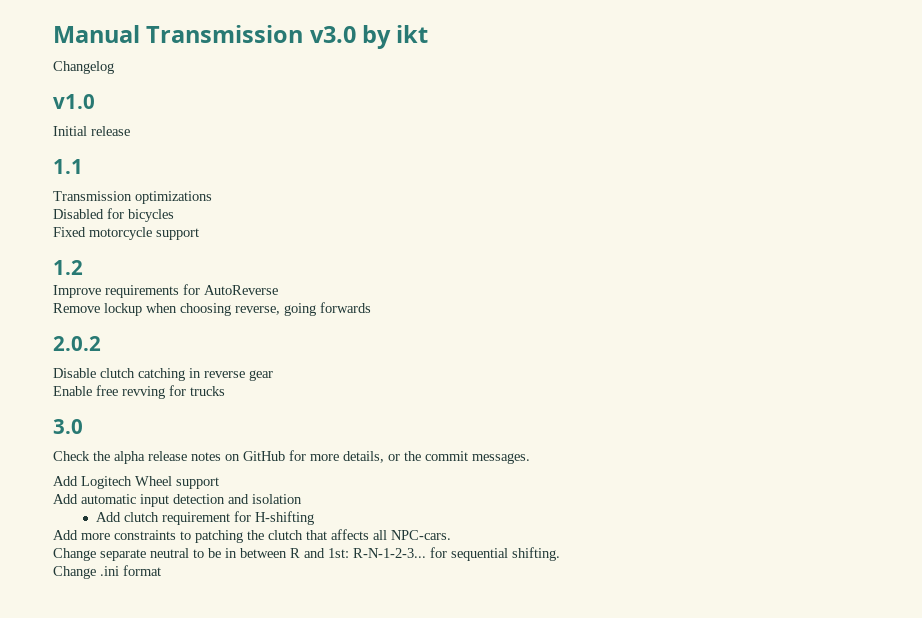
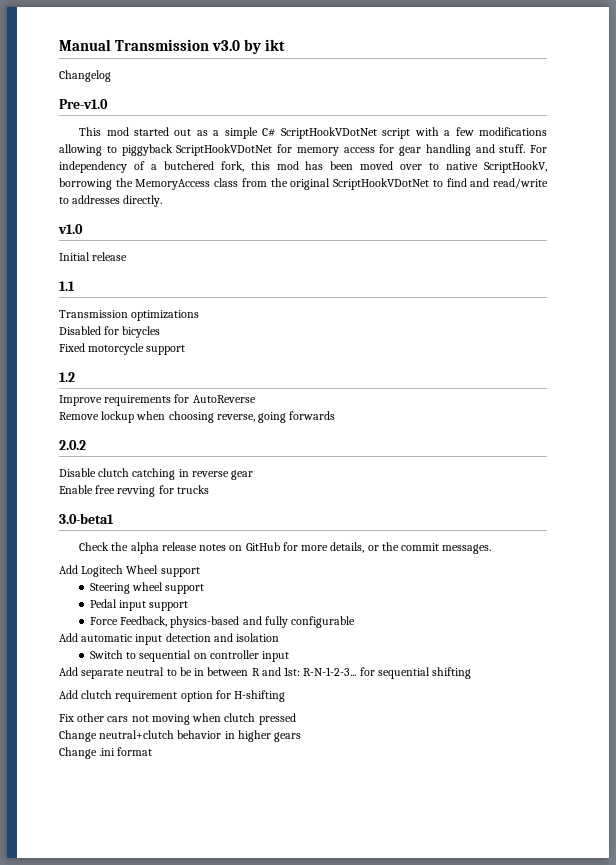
+ Pre-v1.0
+ This mod started out as a simple C# ScriptHookVDotNet script with a few modifications allowing to piggyback ScriptHookVDotNet for memory access for gear handling and stuff. For independency of a butchered fork, this mod has been moved over to native ScriptHookV, borrowing the MemoryAccess class from the original ScriptHookVDotNet to find and read/write to addresses directly.
- 3.0
+ 3.0-beta1
+ Steering wheel support
+ Pedal input support
+ Force Feedback, physics-based and fully configurable
- Add clutch requirement for H-shifting
- Add more constraints to patching the clutch that affects all NPC-cars.
- Change separate neutral to be in between R and 1st: R-N-1-2-3... for sequential shifting.
+ Switch to sequential on controller input
+ Add separate neutral to be in between R and 1st: R-N-1-2-3... for sequential shifting
+ Add clutch requirement option for H-shifting
+ Fix other cars not moving when clutch pressed
+ Change neutral+clutch behavior in higher gears

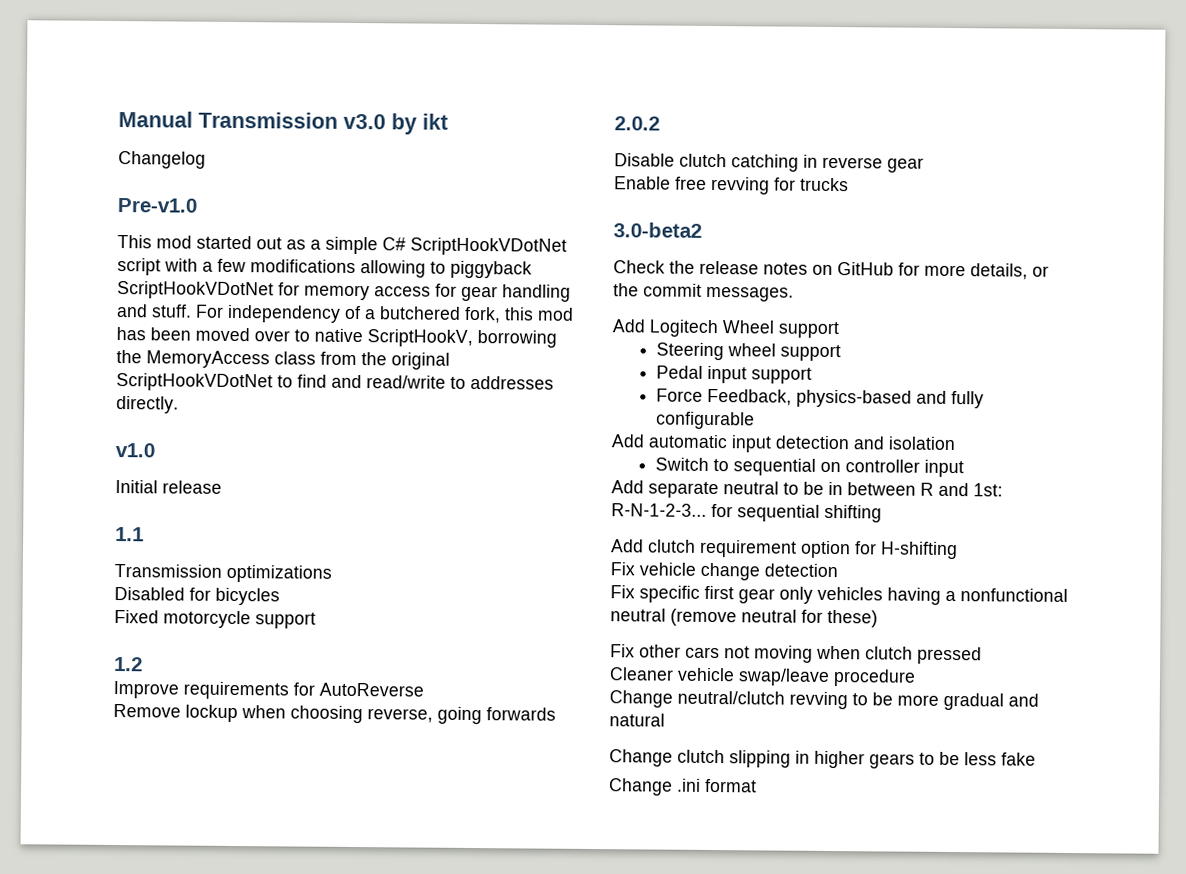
- 3.0-beta1
+ 3.0-beta2
- Check the alpha release notes on GitHub for more details, or the commit messages.
+ Check the release notes on GitHub for more details, or the commit messages.
+ Fix vehicle change detection
+ Fix specific first gear only vehicles having a nonfunctional neutral (remove neutral for these)
- Change neutral+clutch behavior in higher gears
+ Cleaner vehicle swap/leave procedure
+ Change neutral/clutch revving to be more gradual and natural
+ Change clutch slipping in higher gears to be less fake

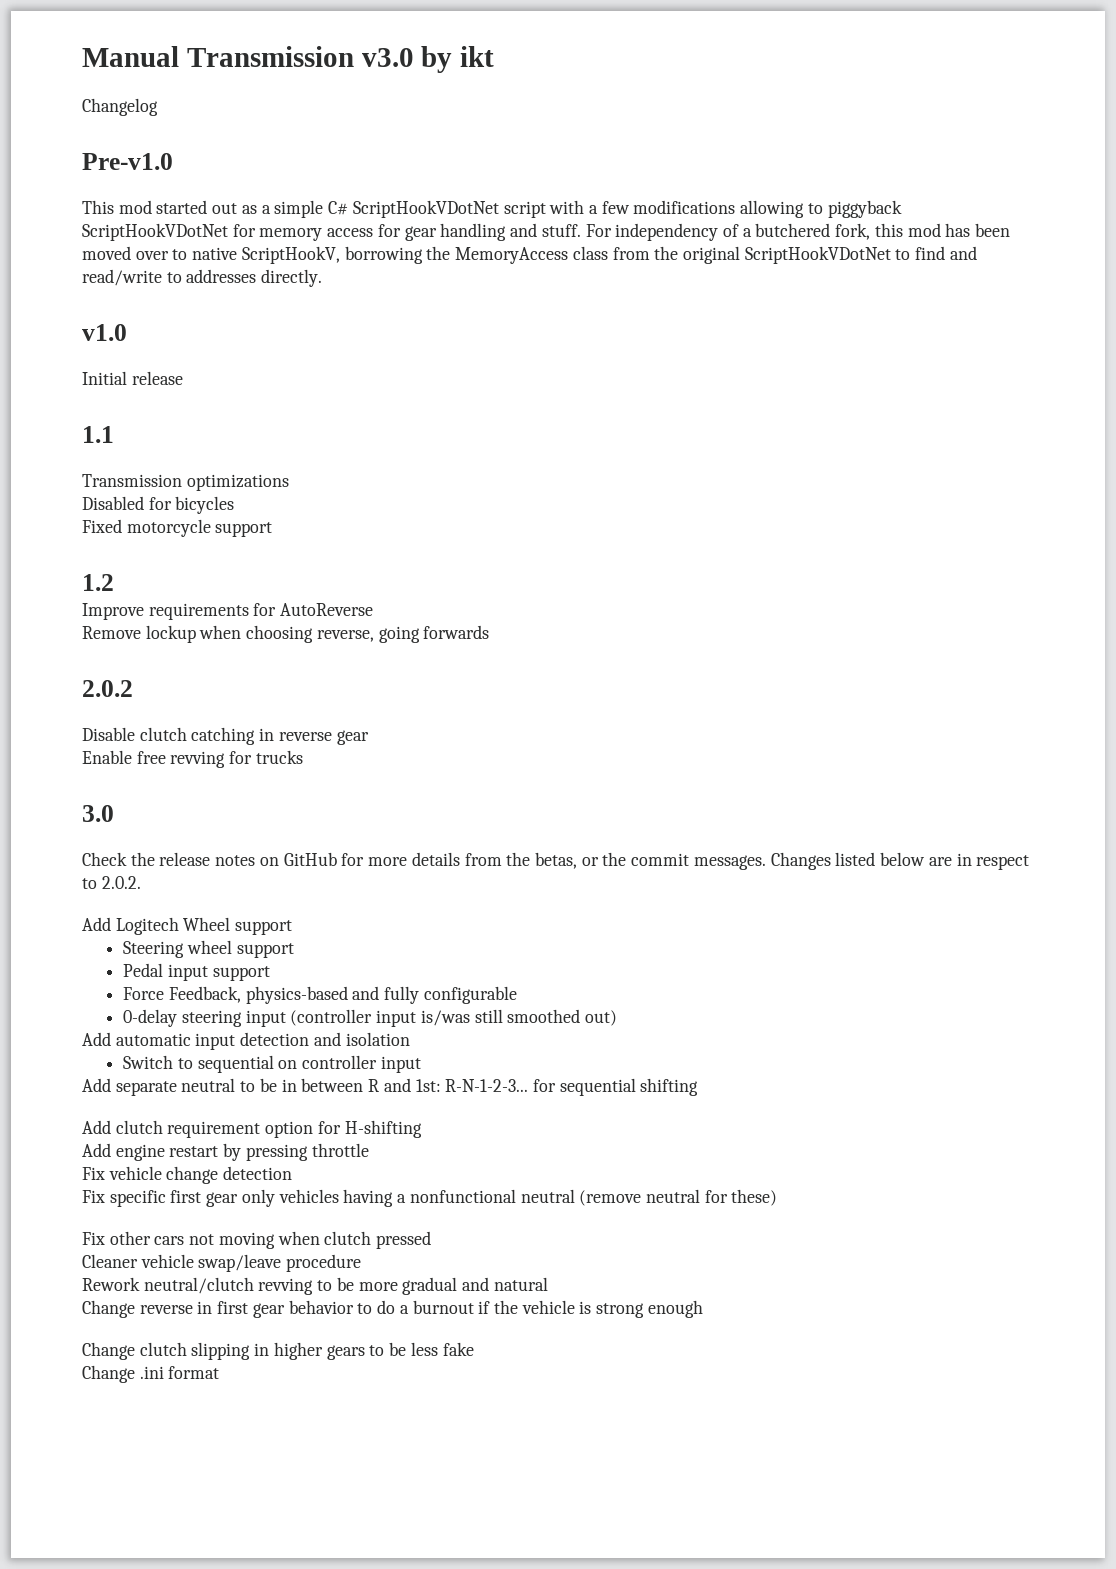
- 3.0-beta2
+ 3.0
- Check the release notes on GitHub for more details, or the commit messages.
+ Check the release notes on GitHub for more details from the betas, or the commit messages. Changes listed below are in respect to 2.0.2.
+ 0-delay steering input (controller input is/was still smoothed out)
+ Add engine restart by pressing throttle
- Change neutral/clutch revving to be more gradual and natural
+ Rework neutral/clutch revving to be more gradual and natural
+ Change reverse in first gear behavior to do a burnout if the vehicle is strong enough

